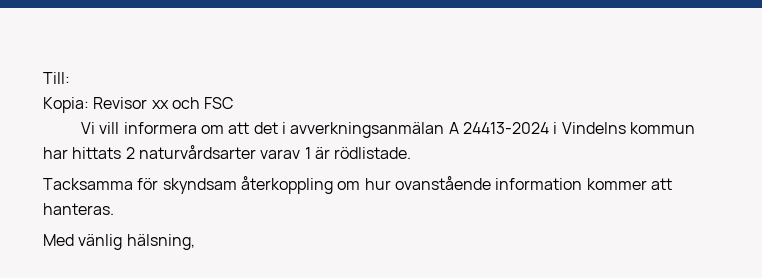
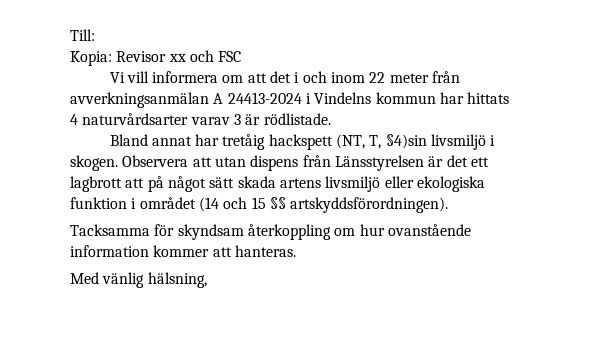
- Vi vill informera om att det i avverkningsanmälan A 24413-2024 i Vindelns kommun har hittats 2 naturvårdsarter varav 1 är rödlistade.
+ Vi vill informera om att det i och inom 22 meter från avverkningsanmälan A 24413-2024 i Vindelns kommun har hittats 4 naturvårdsarter varav 3 är rödlistade.
+ Bland annat har tretåig hackspett (NT, T, §4)sin livsmiljö i skogen. Observera att utan dispens från Länsstyrelsen är det ett lagbrott att på något sätt skada artens livsmiljö eller ekologiska funktion i området (14 och 15 §§ artskyddsförordningen).

